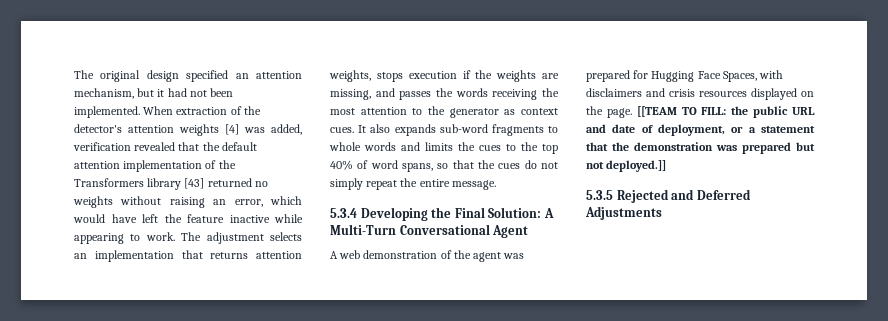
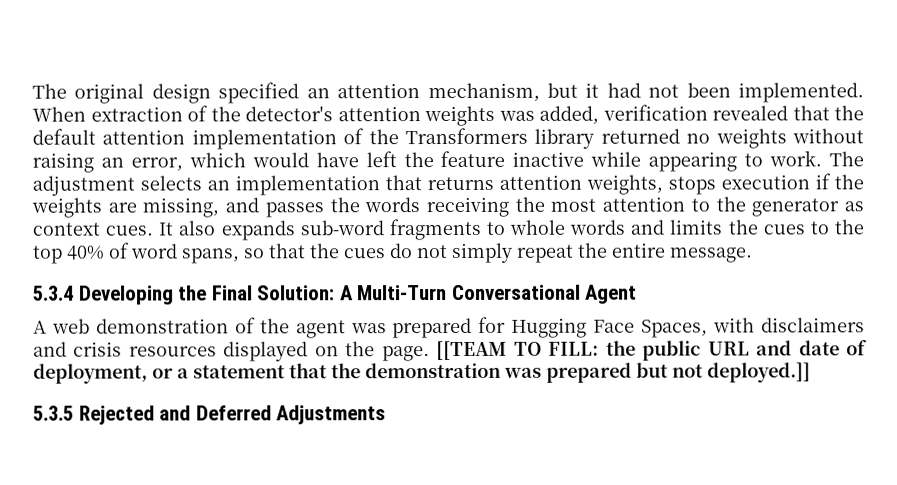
- When extraction of the detector's attention weights [4] was added, verification revealed that the default attention implementation of the Transformers library [43] returned no weights without raising an error, which would have left the feature inactive while appearing to work.
+ When extraction of the detector's attention weights was added, verification revealed that the default attention implementation of the Transformers library returned no weights without raising an error, which would have left the feature inactive while appearing to work.

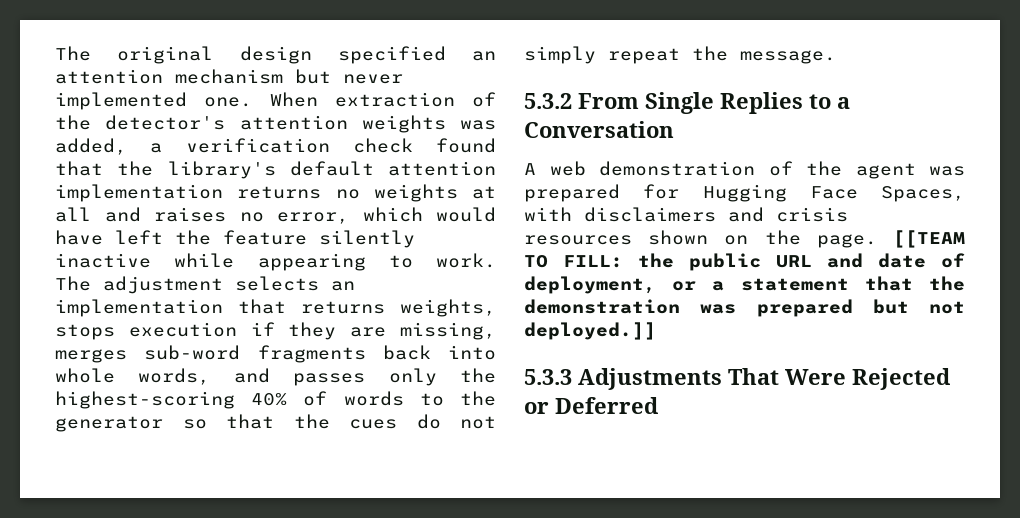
- The original design specified an attention mechanism, but it had not been implemented.
+ The original design specified an attention mechanism but never implemented one.
- When extraction of the detector's attention weights was added, verification revealed that the default attention implementation of the Transformers library returned no weights without raising an error, which would have left the feature inactive while appearing to work.
+ When extraction of the detector's attention weights was added, a verification check found that the library's default attention implementation returns no weights at all and raises no error, which would have left the feature silently inactive while appearing to work.
- The adjustment selects an implementation that returns attention weights, stops execution if the weights are missing, and passes the words receiving the most attention to the generator as context cues. It also expands sub-word fragments to whole words and limits the cues to the top 40% of word spans, so that the cues do not simply repeat the entire message.
+ The adjustment selects an implementation that returns weights, stops execution if they are missing, merges sub-word fragments back into whole words, and passes only the highest-scoring 40% of words to the generator so that the cues do not simply repeat the message.
- 5.3.4 Developing the Final Solution: A Multi-Turn Conversational Agent
+ 5.3.2 From Single Replies to a Conversation
- A web demonstration of the agent was prepared for Hugging Face Spaces, with disclaimers and crisis resources displayed on the page.
+ A web demonstration of the agent was prepared for Hugging Face Spaces, with disclaimers and crisis resources shown on the page.
- 5.3.5 Rejected and Deferred Adjustments
+ 5.3.3 Adjustments That Were Rejected or Deferred

